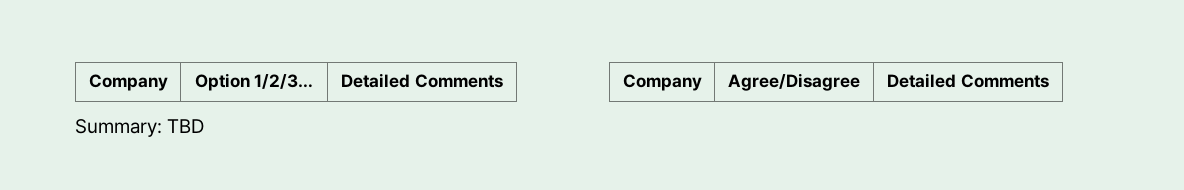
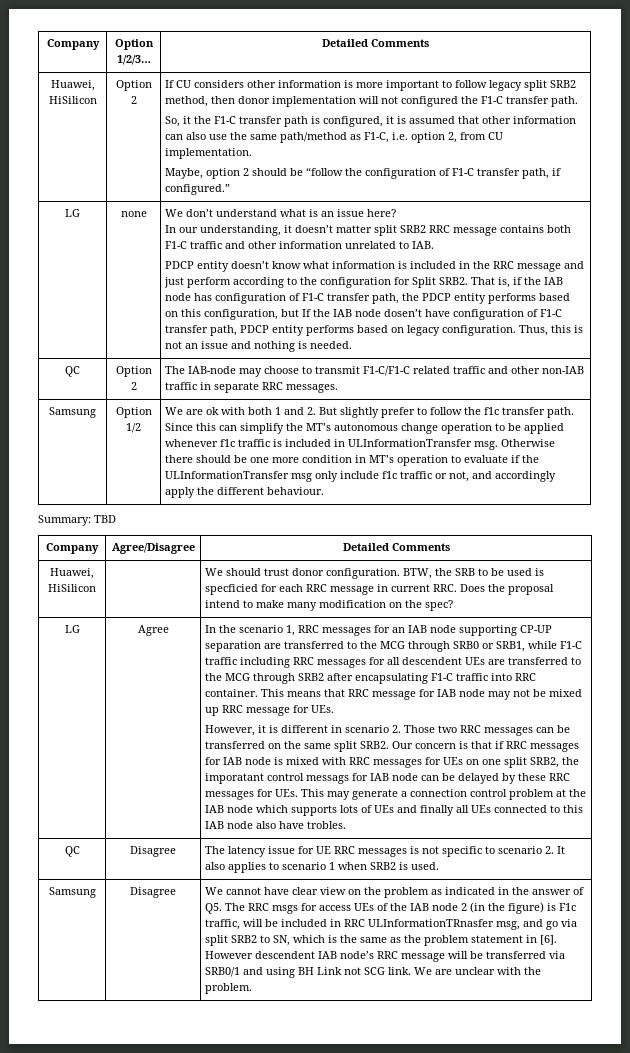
+ Huawei, HiSilicon | Option 2 | If CU considers other information is more important to follow legacy split SRB2 method, then donor implementation will not configured the F1-C transfer path.
+ So, it the F1-C transfer path is configured, it is assumed that other information can also use the same path/method as F1-C, i.e. option 2, from CU implementation.
+ Maybe, option 2 should be “follow the configuration of F1-C transfer path, if configured.”
+ LG | none | We don’t understand what is an issue here?
+ In our understanding, it doesn’t matter split SRB2 RRC message contains both F1-C traffic and other information unrelated to IAB.
+ PDCP entity doesn’t know what information is included in the RRC message and just perform according to the configuration for Split SRB2. That is, if the IAB node has configuration of F1-C transfer path, the PDCP entity performs based on this configuration, but If the IAB node dosen’t have configuration of F1-C transfer path, PDCP entity performs based on legacy configuration. Thus, this is not an issue and nothing is needed.
+ QC | Option 2 | The IAB-node may choose to transmit F1-C/F1-C related traffic and other non-IAB traffic in separate RRC messages.
+ Samsung | Option 1/2 | We are ok with both 1 and 2. But slightly prefer to follow the f1c transfer path. Since this can simplify the MT’s autonomous change operation to be applied whenever f1c traffic is included in ULInformationTransfer msg. Otherwise there should be one more condition in MT’s operation to evaluate if the ULInformationTransfer msg only include f1c traffic or not, and accordingly apply the different behaviour.
+ Huawei, HiSilicon | | We should trust donor configuration. BTW, the SRB to be used is specficied for each RRC message in current RRC. Does the proposal intend to make many modification on the spec?
+ LG | Agree | In the scenario 1, RRC messages for an IAB node supporting CP-UP separation are transferred to the MCG through SRB0 or SRB1, while F1-C traffic including RRC messages for all descendent UEs are transferred to the MCG through SRB2 after encapsulating F1-C traffic into RRC container. This means that RRC message for IAB node may not be mixed up RRC message for UEs.
+ However, it is different in scenario 2. Those two RRC messages can be transferred on the same split SRB2. Our concern is that if RRC messages for IAB node is mixed with RRC messages for UEs on one split SRB2, the imporatant control messags for IAB node can be delayed by these RRC messages for UEs. This may generate a connection control problem at the IAB node which supports lots of UEs and finally all UEs connected to this IAB node also have trobles.
+ QC | Disagree | The latency issue for UE RRC messages is not specific to scenario 2. It also applies to scenario 1 when SRB2 is used.
+ Samsung | Disagree | We cannot have clear view on the problem as indicated in the answer of Q5. The RRC msgs for access UEs of the IAB node 2 (in the figure) is F1c traffic, will be included in RRC ULInformationTRnasfer msg, and go via split SRB2 to SN, which is the same as the problem statement in [6]. However descendent IAB node’s RRC message will be transferred via SRB0/1 and using BH Link not SCG link. We are unclear with the problem.

